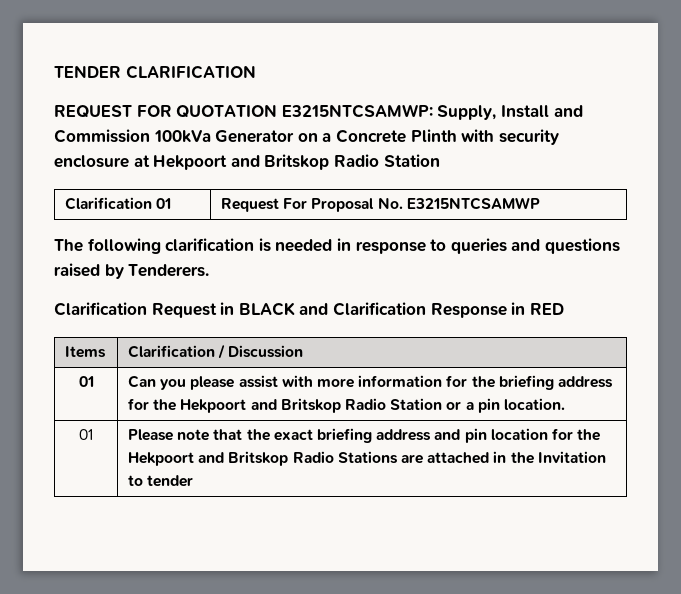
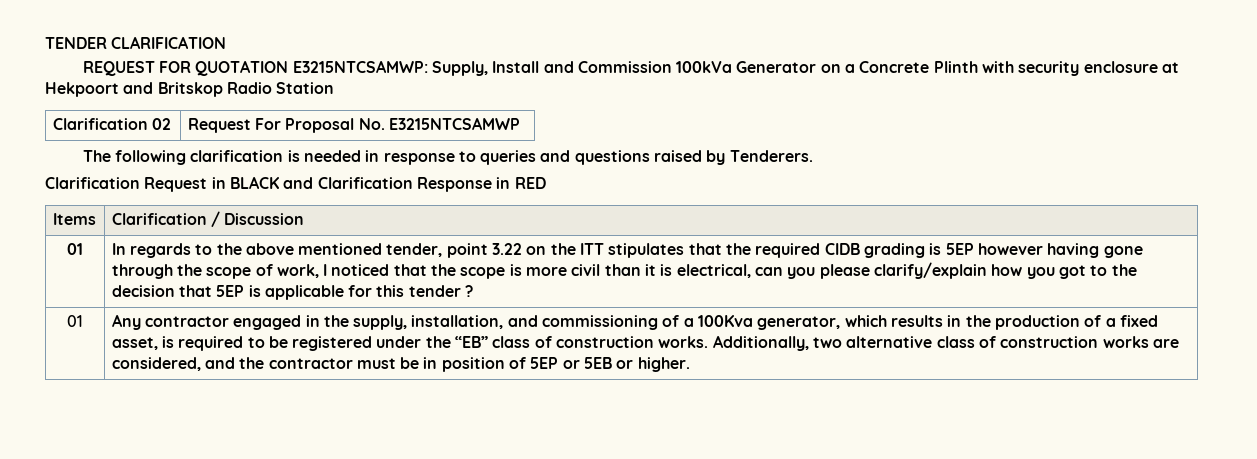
- Clarification 01 | Request For Proposal No. E3215NTCSAMWP
+ Clarification 02 | Request For Proposal No. E3215NTCSAMWP
- Can you please assist with more information for the briefing address for the Hekpoort and Britskop Radio Station or a pin location.
- 01 | Please note that the exact briefing address and pin location for the Hekpoort and Britskop Radio Stations are attached in the Invitation to tender
+ In regards to the above mentioned tender, point 3.22 on the ITT stipulates that the required CIDB grading is 5EP however having gone through the scope of work, I noticed that the scope is more civil than it is electrical, can you please clarify/explain how you got to the decision that 5EP is applicable for this tender ?
+ 01 | Any contractor engaged in the supply, installation, and commissioning of a 100Kva generator, which results in the production of a fixed asset, is required to be registered under the “EB” class of construction works. Additionally, two alternative class of construction works are considered, and the contractor must be in position of 5EP or 5EB or higher.

